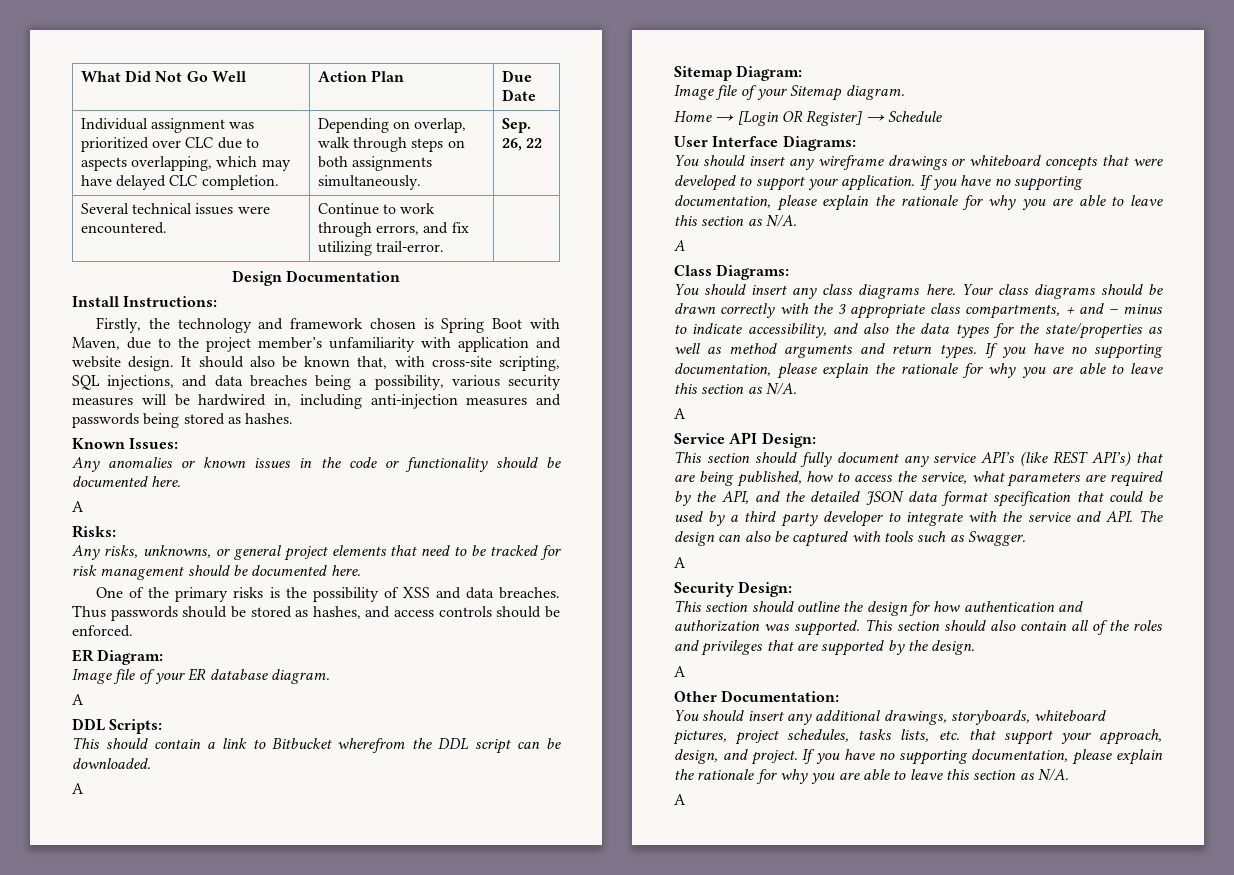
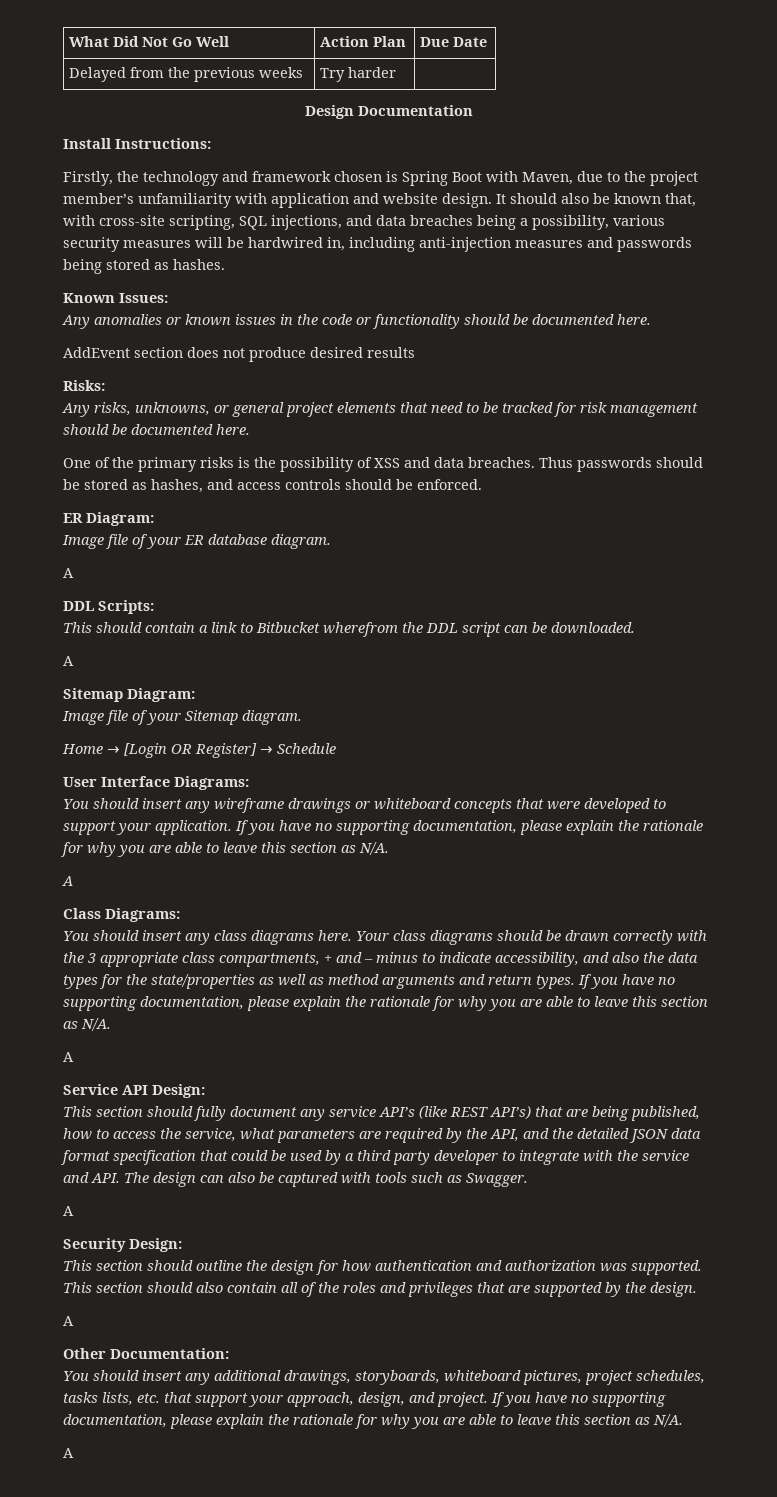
- Individual assignment was prioritized over CLC due to aspects overlapping, which may have delayed CLC completion. | Depending on overlap, walk through steps on both assignments simultaneously. | Sep. 26, 22
- Several technical issues were encountered. | Continue to work through errors, and fix utilizing trail-error. |
+ Delayed from the previous weeks | Try harder |
  Any anomalies or known issues in the code or functionality should be documented here.
- A
+ AddEvent section does not produce desired results

